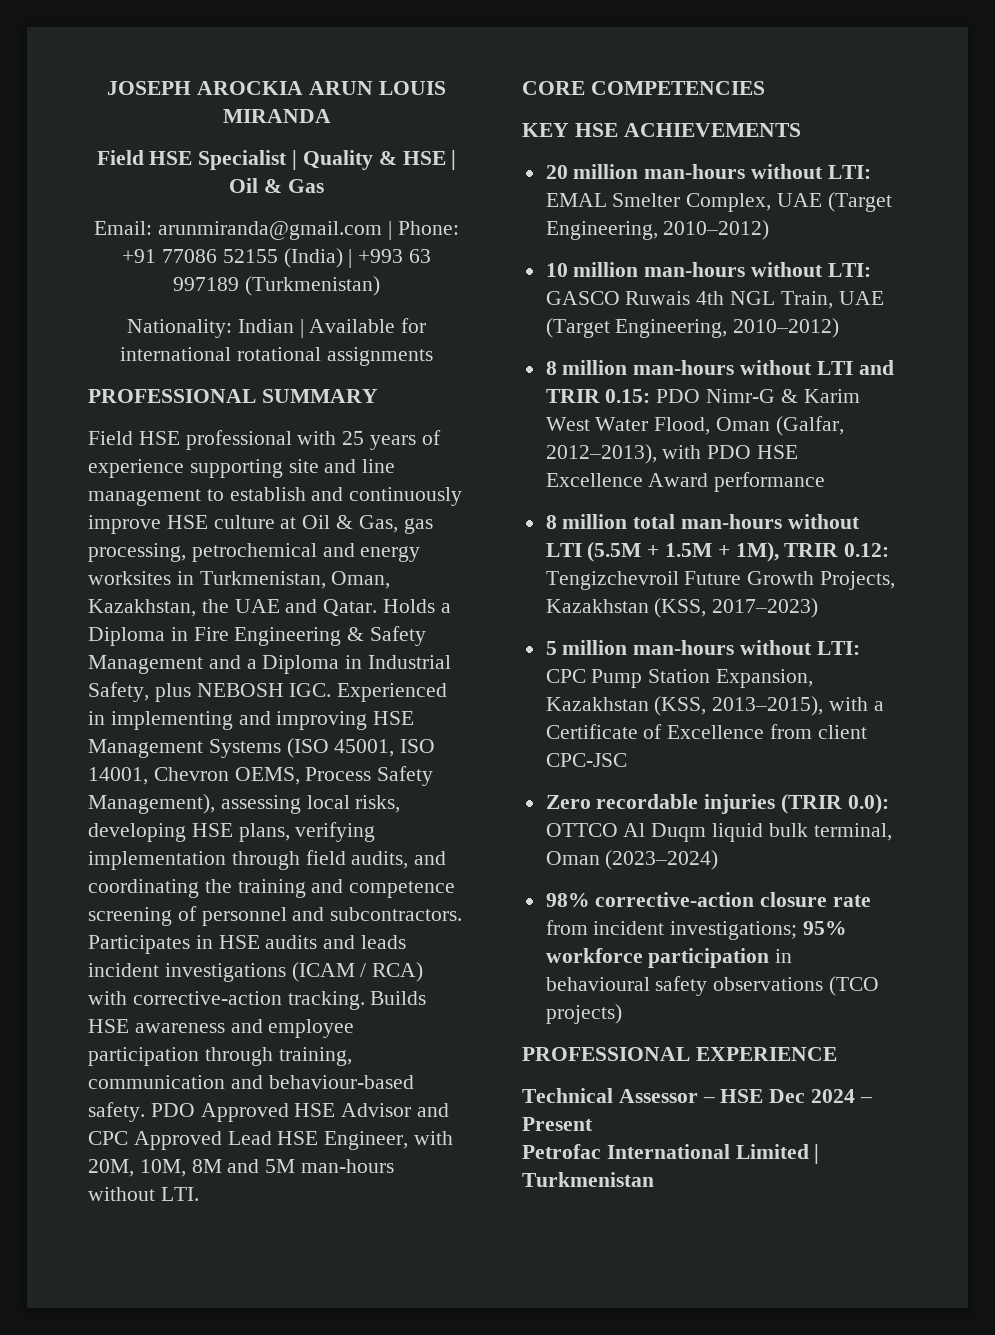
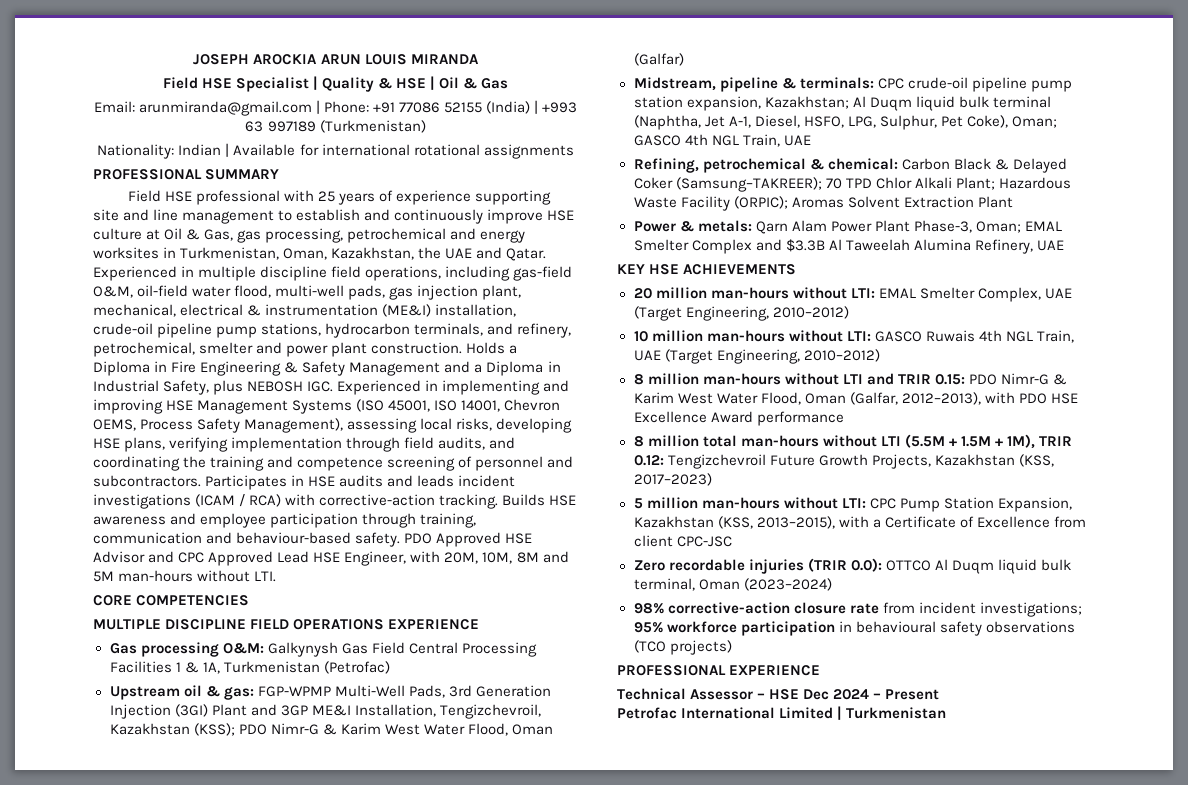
+ Experienced in multiple discipline field operations, including gas-field O&M, oil-field water flood, multi-well pads, gas injection plant, mechanical, electrical & instrumentation (ME&I) installation, crude-oil pipeline pump stations, hydrocarbon terminals, and refinery, petrochemical, smelter and power plant construction.
+ MULTIPLE DISCIPLINE FIELD OPERATIONS EXPERIENCE
+ Gas processing O&M: Galkynysh Gas Field Central Processing Facilities 1 & 1A, Turkmenistan (Petrofac)
+ Upstream oil & gas: FGP-WPMP Multi-Well Pads, 3rd Generation Injection (3GI) Plant and 3GP ME&I Installation, Tengizchevroil, Kazakhstan (KSS); PDO Nimr-G & Karim West Water Flood, Oman (Galfar)
+ Midstream, pipeline & terminals: CPC crude-oil pipeline pump station expansion, Kazakhstan; Al Duqm liquid bulk terminal (Naphtha, Jet A-1, Diesel, HSFO, LPG, Sulphur, Pet Coke), Oman; GASCO 4th NGL Train, UAE
+ Refining, petrochemical & chemical: Carbon Black & Delayed Coker (Samsung–TAKREER); 70 TPD Chlor Alkali Plant; Hazardous Waste Facility (ORPIC); Aromas Solvent Extraction Plant
+ Power & metals: Qarn Alam Power Plant Phase-3, Oman; EMAL Smelter Complex and $3.3B Al Taweelah Alumina Refinery, UAE

